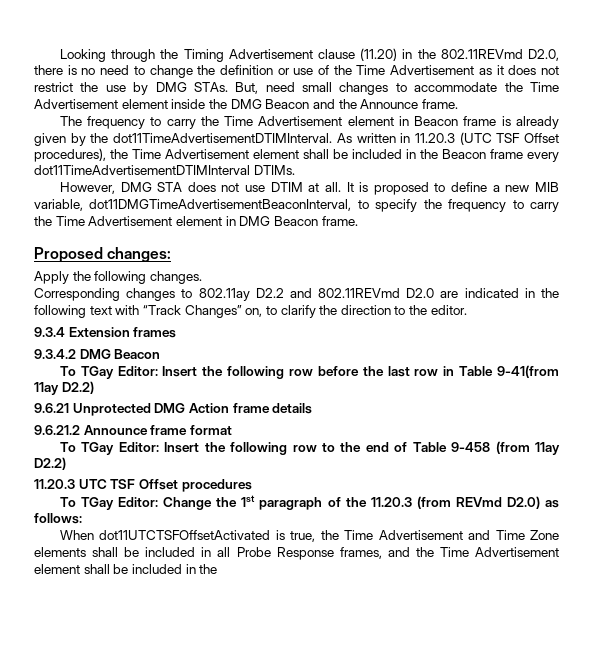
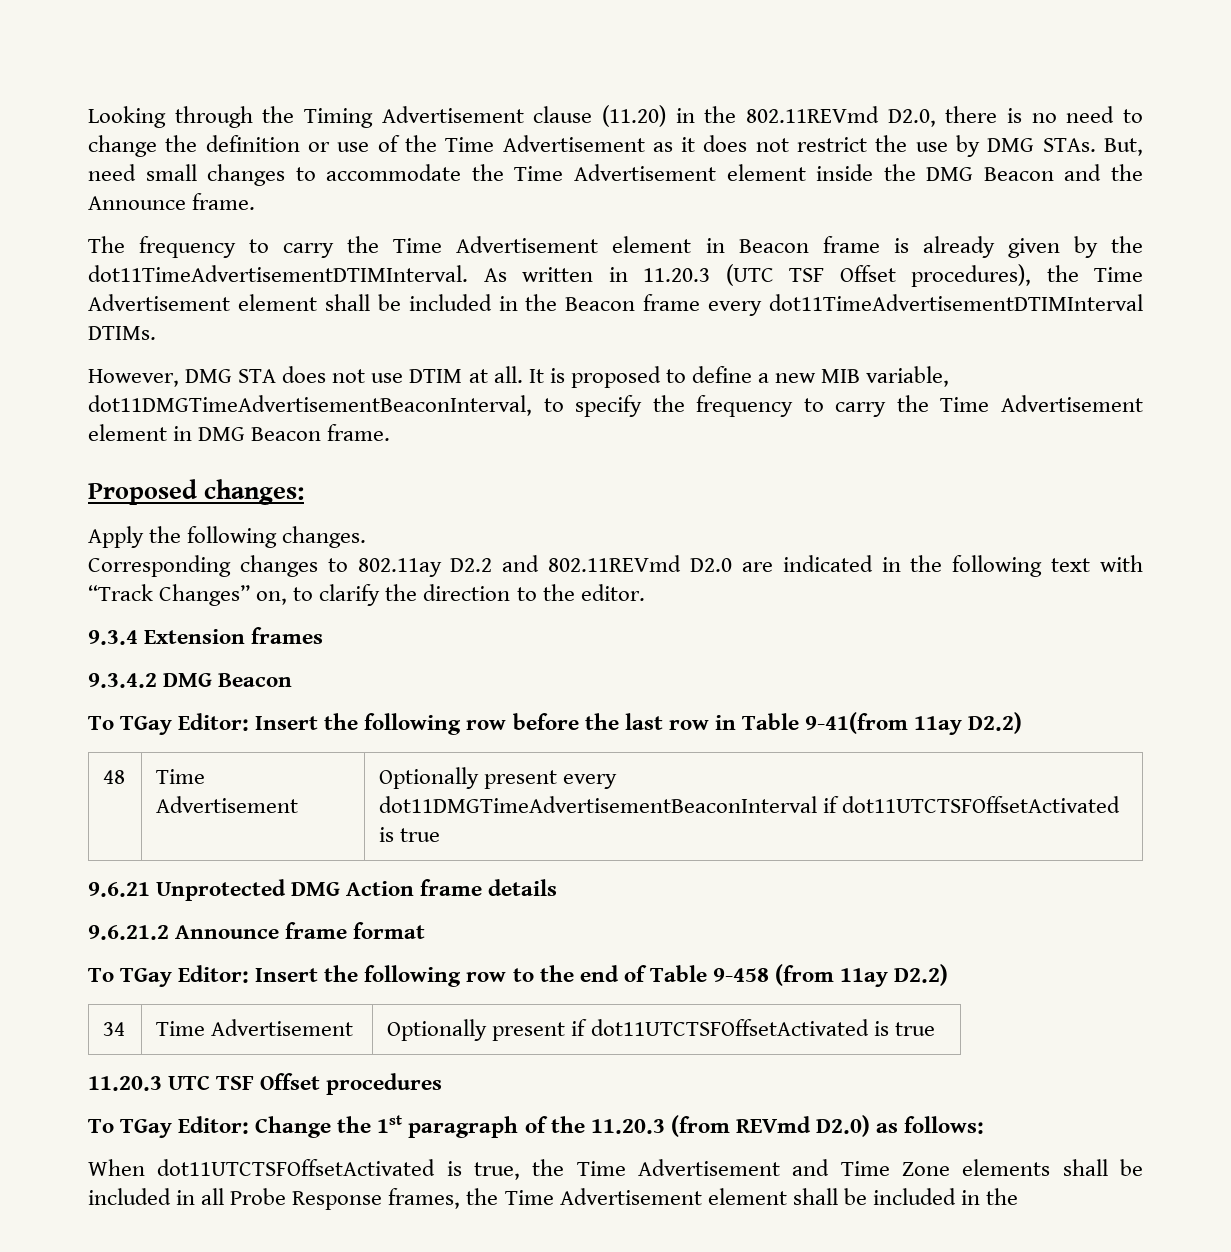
+ 48 | Time Advertisement | Optionally present every
+ dot11DMGTimeAdvertisementBeaconInterval if dot11UTCTSFOffsetActivated is true
+ 34 | Time Advertisement | Optionally present if dot11UTCTSFOffsetActivated is true
- When dot11UTCTSFOffsetActivated is true, the Time Advertisement and Time Zone elements shall be included in all Probe Response frames, and the Time Advertisement element shall be included in the
+ When dot11UTCTSFOffsetActivated is true, the Time Advertisement and Time Zone elements shall be included in all Probe Response frames, the Time Advertisement element shall be included in the

